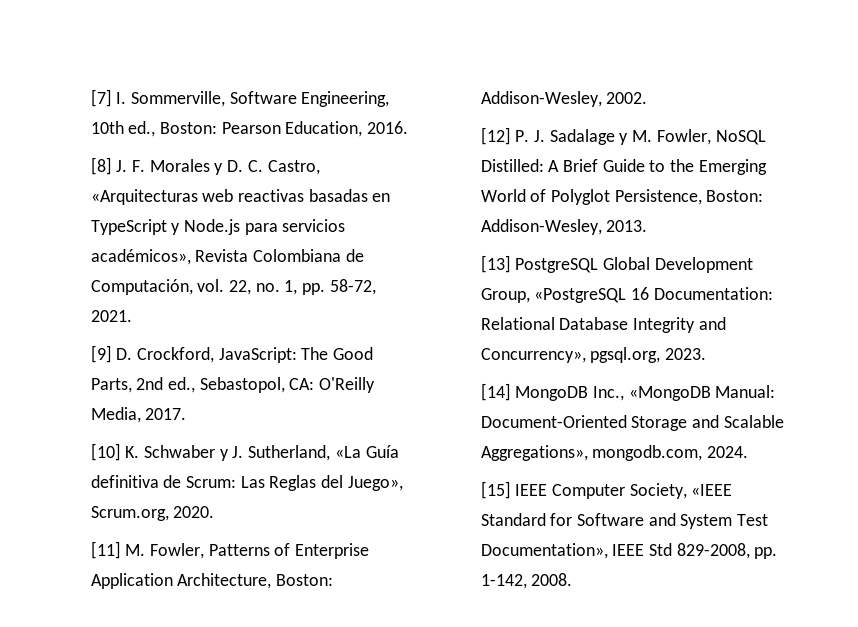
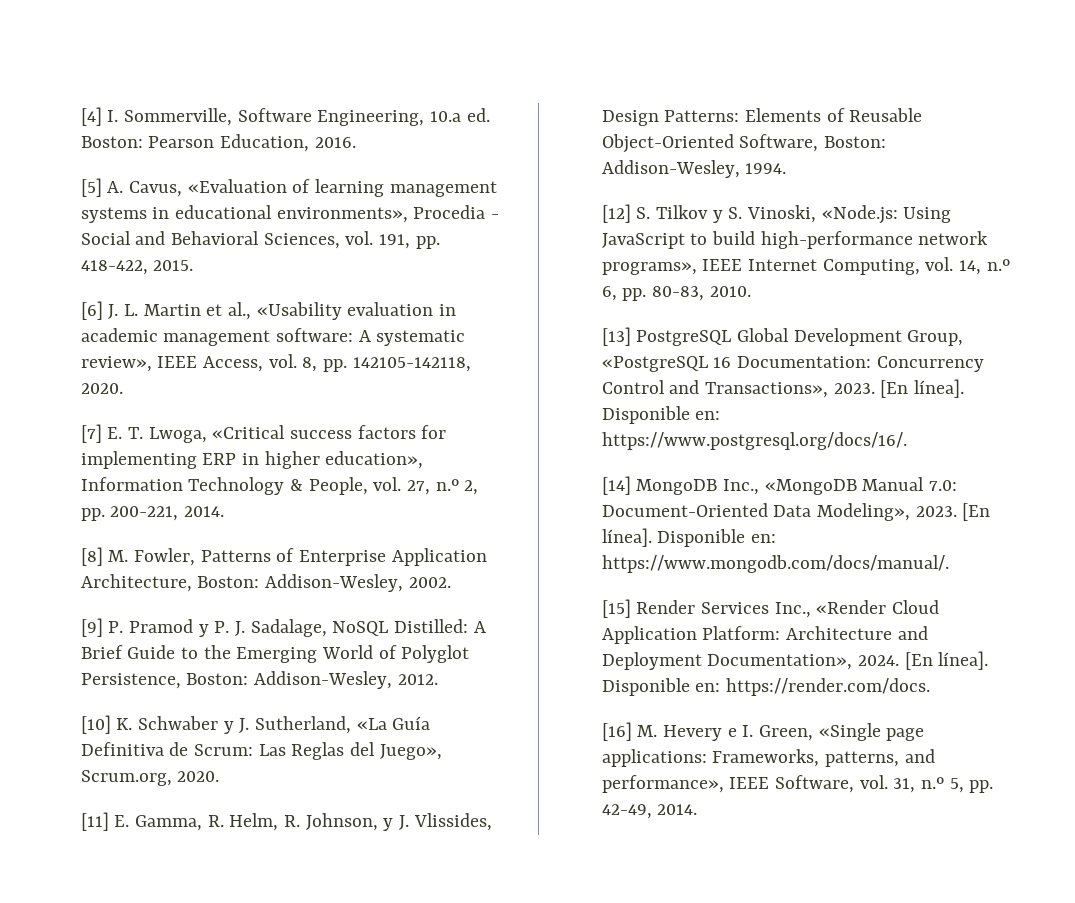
- [7] I. Sommerville, Software Engineering, 10th ed., Boston: Pearson Education, 2016.
+ [4] I. Sommerville, Software Engineering, 10.a ed. Boston: Pearson Education, 2016.
- [8] J. F. Morales y D. C. Castro, «Arquitecturas web reactivas basadas en TypeScript y Node.js para servicios académicos», Revista Colombiana de Computación, vol. 22, no. 1, pp. 58-72, 2021.
- [9] D. Crockford, JavaScript: The Good Parts, 2nd ed., Sebastopol, CA: O'Reilly Media, 2017.
- [10] K. Schwaber y J. Sutherland, «La Guía definitiva de Scrum: Las Reglas del Juego», Scrum.org, 2020.
- [11] M. Fowler, Patterns of Enterprise Application Architecture, Boston: Addison-Wesley, 2002.
+ [5] A. Cavus, «Evaluation of learning management systems in educational environments», Procedia - Social and Behavioral Sciences, vol. 191, pp. 418-422, 2015.
+ [6] J. L. Martin et al., «Usability evaluation in academic management software: A systematic review», IEEE Access, vol. 8, pp. 142105-142118, 2020.
+ [7] E. T. Lwoga, «Critical success factors for implementing ERP in higher education», Information Technology & People, vol. 27, n.º 2, pp. 200-221, 2014.
+ [8] M. Fowler, Patterns of Enterprise Application Architecture, Boston: Addison-Wesley, 2002.
- [12] P. J. Sadalage y M. Fowler, NoSQL Distilled: A Brief Guide to the Emerging World of Polyglot Persistence, Boston: Addison-Wesley, 2013.
+ [9] P. Pramod y P. J. Sadalage, NoSQL Distilled: A Brief Guide to the Emerging World of Polyglot Persistence, Boston: Addison-Wesley, 2012.
+ [10] K. Schwaber y J. Sutherland, «La Guía Definitiva de Scrum: Las Reglas del Juego», Scrum.org, 2020.
+ [11] E. Gamma, R. Helm, R. Johnson, y J. Vlissides, Design Patterns: Elements of Reusable Object-Oriented Software, Boston: Addison-Wesley, 1994.
+ [12] S. Tilkov y S. Vinoski, «Node.js: Using JavaScript to build high-performance network programs», IEEE Internet Computing, vol. 14, n.º 6, pp. 80-83, 2010.
- [13] PostgreSQL Global Development Group, «PostgreSQL 16 Documentation: Relational Database Integrity and Concurrency», pgsql.org, 2023.
- [14] MongoDB Inc., «MongoDB Manual: Document-Oriented Storage and Scalable Aggregations», mongodb.com, 2024.
- [15] IEEE Computer Society, «IEEE Standard for Software and System Test Documentation», IEEE Std 829-2008, pp. 1-142, 2008.
+ [13] PostgreSQL Global Development Group, «PostgreSQL 16 Documentation: Concurrency Control and Transactions», 2023. [En línea]. Disponible en: https://www.postgresql.org/docs/16/.
+ [14] MongoDB Inc., «MongoDB Manual 7.0: Document-Oriented Data Modeling», 2023. [En línea]. Disponible en: https://www.mongodb.com/docs/manual/.
+ [15] Render Services Inc., «Render Cloud Application Platform: Architecture and Deployment Documentation», 2024. [En línea]. Disponible en: https://render.com/docs.
+ [16] M. Hevery e I. Green, «Single page applications: Frameworks, patterns, and performance», IEEE Software, vol. 31, n.º 5, pp. 42-49, 2014.

